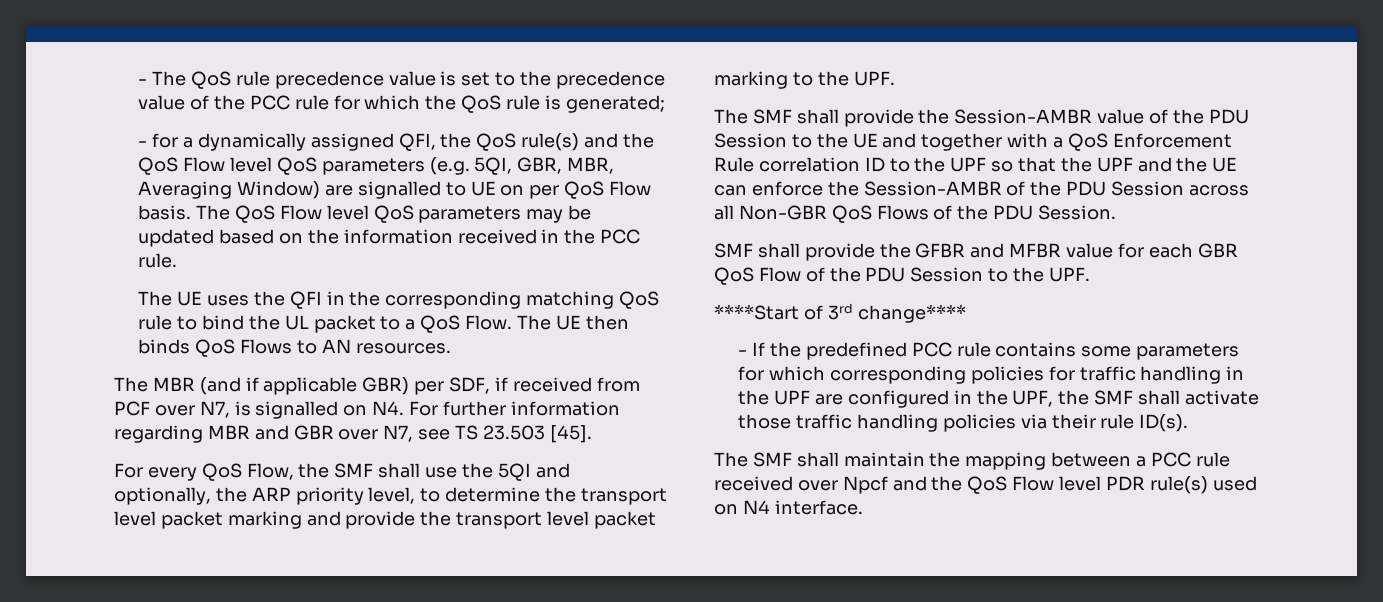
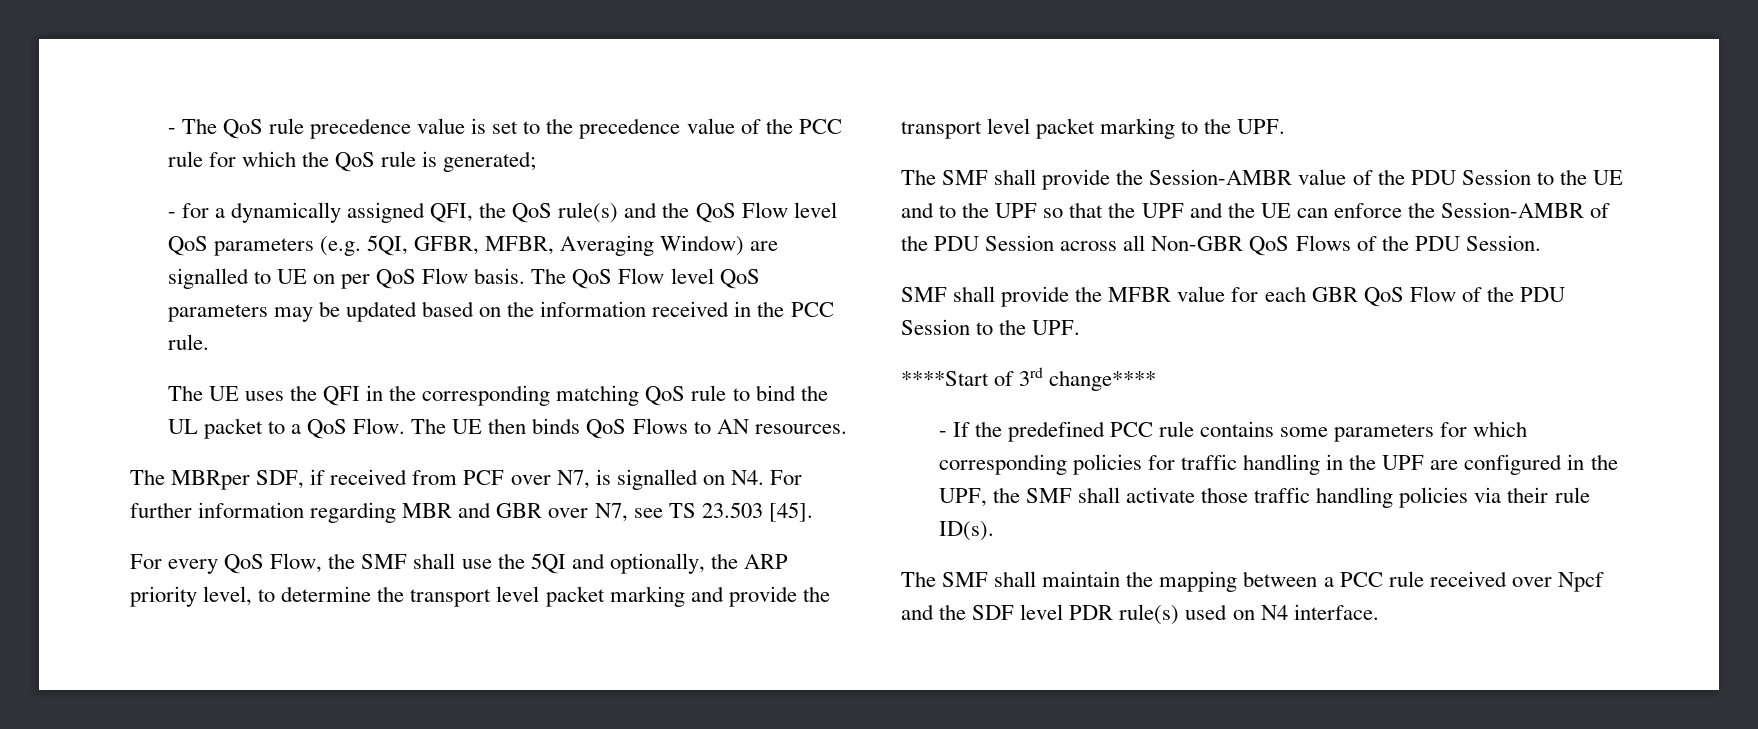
- - for a dynamically assigned QFI, the QoS rule(s) and the QoS Flow level QoS parameters (e.g. 5QI, GBR, MBR, Averaging Window) are signalled to UE on per QoS Flow basis.
+ - for a dynamically assigned QFI, the QoS rule(s) and the QoS Flow level QoS parameters (e.g. 5QI, GFBR, MFBR, Averaging Window) are signalled to UE on per QoS Flow basis.
- The MBR (and if applicable GBR) per SDF, if received from PCF over N7, is signalled on N4. For further information regarding MBR and GBR over N7, see TS 23.503 [45].
+ The MBRper SDF, if received from PCF over N7, is signalled on N4. For further information regarding MBR and GBR over N7, see TS 23.503 [45].
- The SMF shall provide the Session-AMBR value of the PDU Session to the UE and together with a QoS Enforcement Rule correlation ID to the UPF so that the UPF and the UE can enforce the Session-AMBR of the PDU Session across all Non-GBR QoS Flows of the PDU Session.
+ The SMF shall provide the Session-AMBR value of the PDU Session to the UE and to the UPF so that the UPF and the UE can enforce the Session-AMBR of the PDU Session across all Non-GBR QoS Flows of the PDU Session.
- SMF shall provide the GFBR and MFBR value for each GBR QoS Flow of the PDU Session to the UPF.
+ SMF shall provide the MFBR value for each GBR QoS Flow of the PDU Session to the UPF.
- The SMF shall maintain the mapping between a PCC rule received over Npcf and the QoS Flow level PDR rule(s) used on N4 interface.
+ The SMF shall maintain the mapping between a PCC rule received over Npcf and the SDF level PDR rule(s) used on N4 interface.

